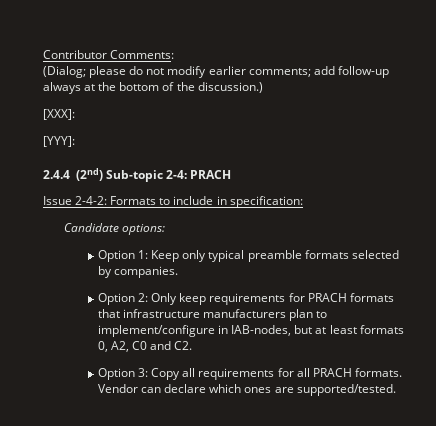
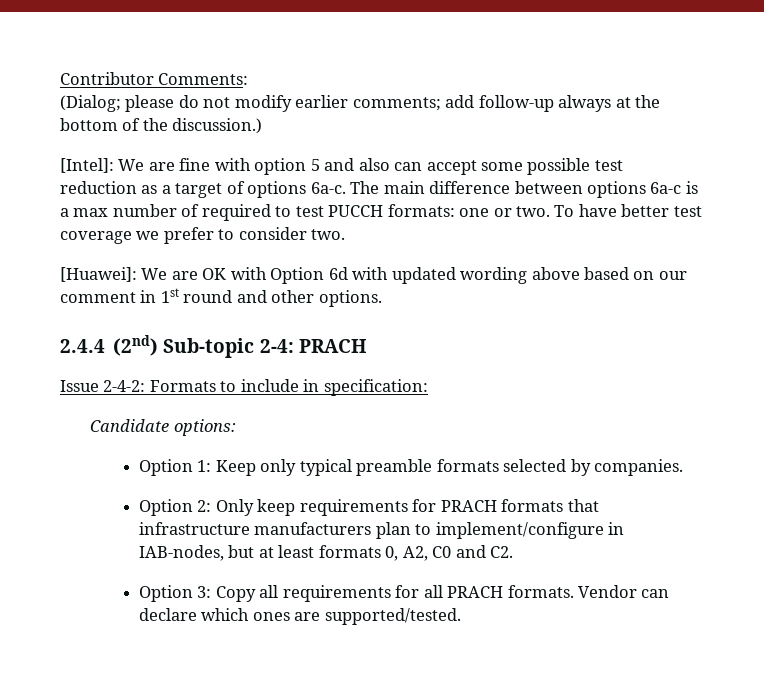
- [XXX]:
- [YYY]:
+ [Intel]: We are fine with option 5 and also can accept some possible test reduction as a target of options 6a-c. The main difference between options 6a-c is a max number of required to test PUCCH formats: one or two. To have better test coverage we prefer to consider two.
+ [Huawei]: We are OK with Option 6d with updated wording above based on our comment in 1st round and other options.

